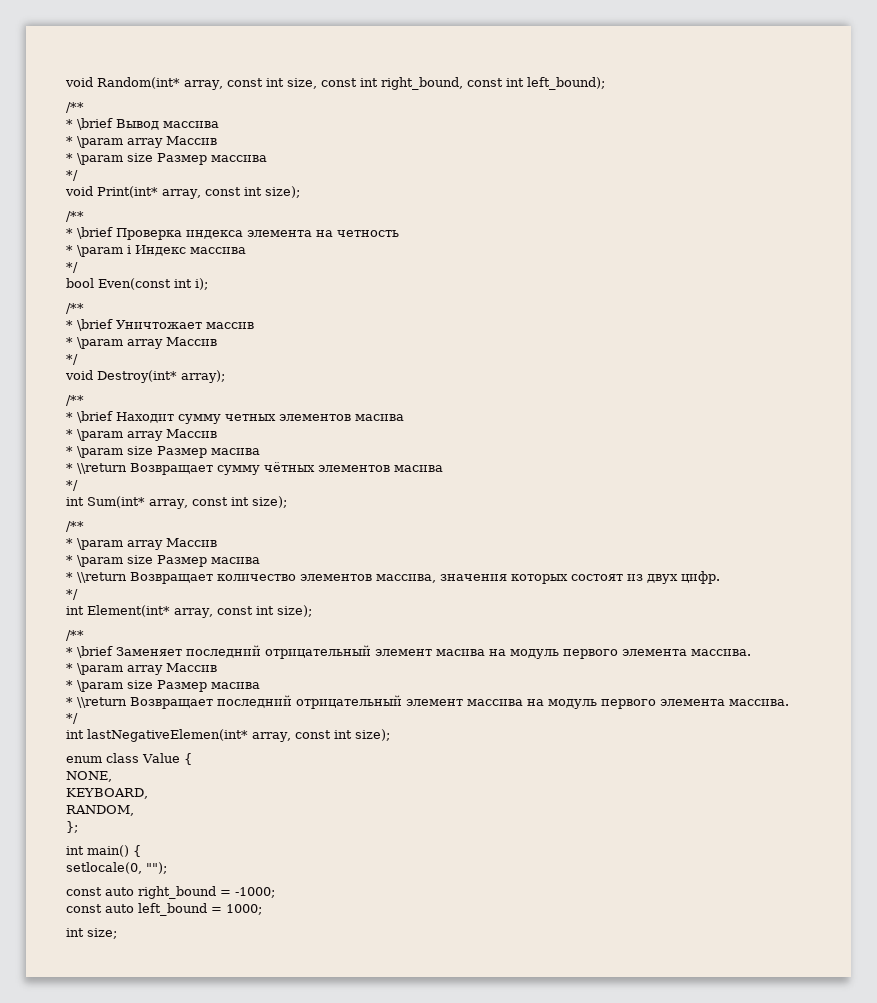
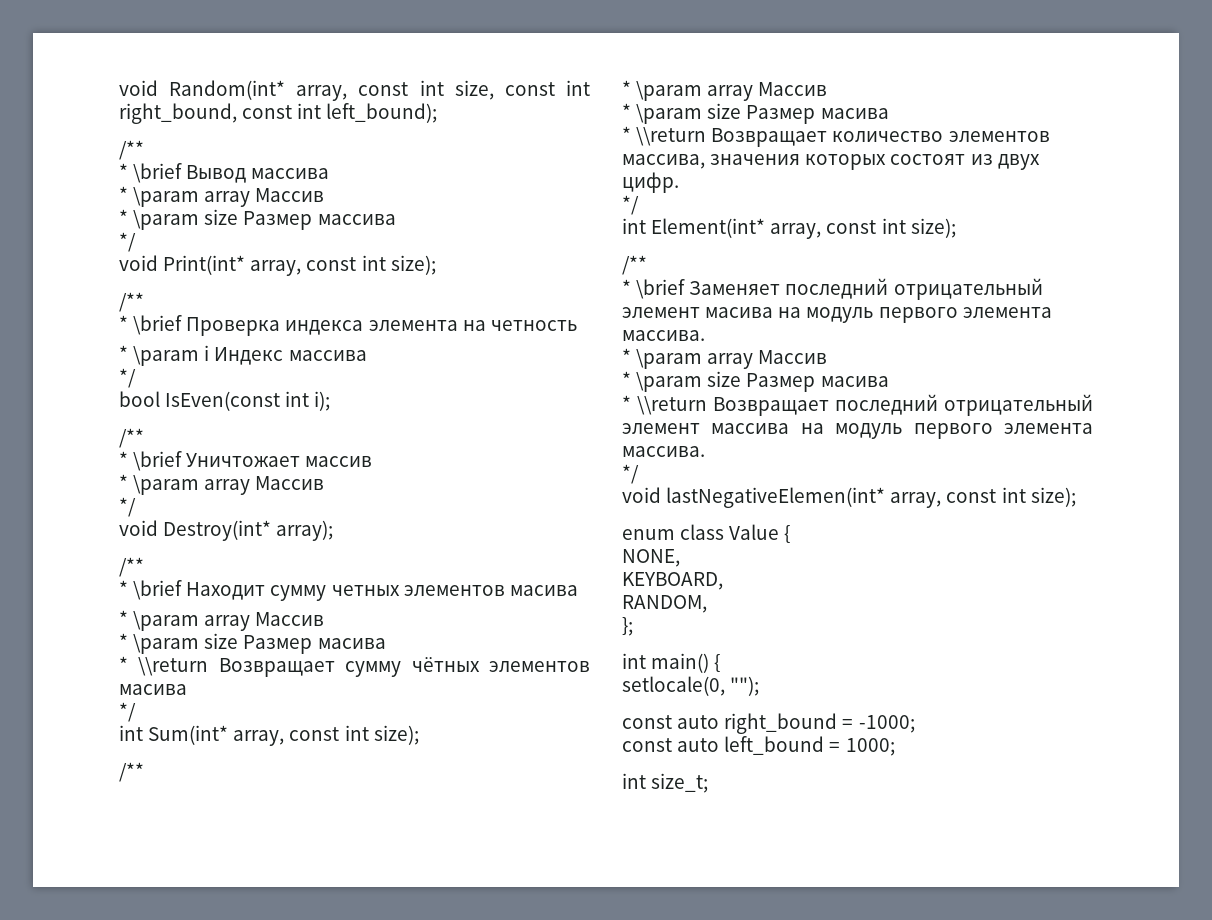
- bool Even(const int i);
+ bool IsEven(const int i);
- int lastNegativeElemen(int* array, const int size);
+ void lastNegativeElemen(int* array, const int size);
- int size;
+ int size_t;

